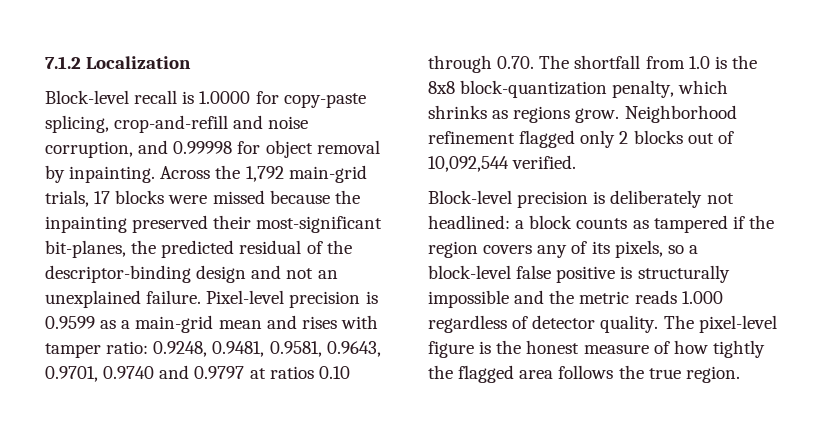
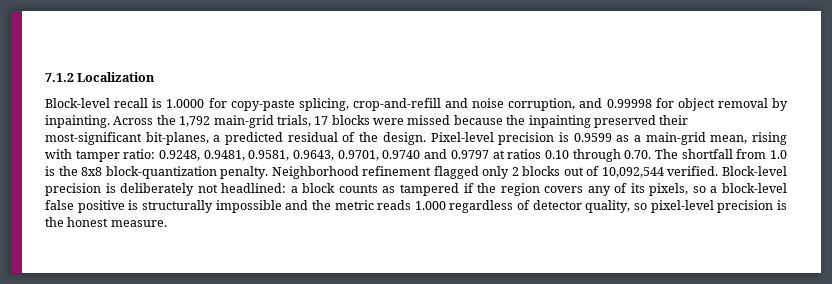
- Across the 1,792 main-grid trials, 17 blocks were missed because the inpainting preserved their most-significant bit-planes, the predicted residual of the descriptor-binding design and not an unexplained failure.
+ Across the 1,792 main-grid trials, 17 blocks were missed because the inpainting preserved their most-significant bit-planes, a predicted residual of the design.
- Pixel-level precision is 0.9599 as a main-grid mean and rises with tamper ratio: 0.9248, 0.9481, 0.9581, 0.9643, 0.9701, 0.9740 and 0.9797 at ratios 0.10 through 0.70. The shortfall from 1.0 is the 8x8 block-quantization penalty, which shrinks as regions grow.
+ Pixel-level precision is 0.9599 as a main-grid mean, rising with tamper ratio: 0.9248, 0.9481, 0.9581, 0.9643, 0.9701, 0.9740 and 0.9797 at ratios 0.10 through 0.70. The shortfall from 1.0 is the 8x8 block-quantization penalty.
- Neighborhood refinement flagged only 2 blocks out of 10,092,544 verified.
- Block-level precision is deliberately not headlined: a block counts as tampered if the region covers any of its pixels, so a block-level false positive is structurally impossible and the metric reads 1.000 regardless of detector quality. The pixel-level figure is the honest measure of how tightly the flagged area follows the true region.
+ Neighborhood refinement flagged only 2 blocks out of 10,092,544 verified. Block-level precision is deliberately not headlined: a block counts as tampered if the region covers any of its pixels, so a block-level false positive is structurally impossible and the metric reads 1.000 regardless of detector quality, so pixel-level precision is the honest measure.

